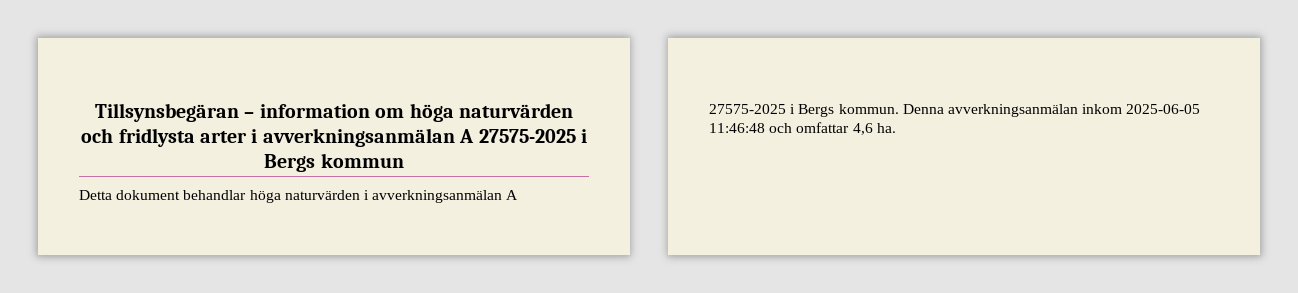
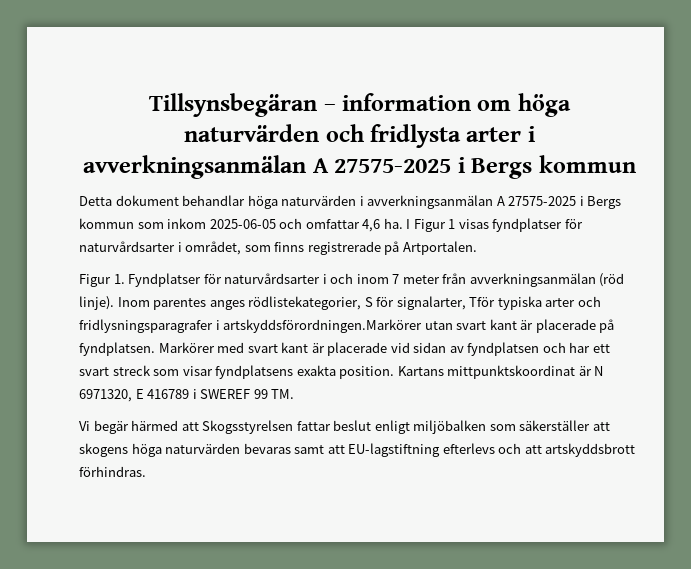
- Detta dokument behandlar höga naturvärden i avverkningsanmälan A 27575-2025 i Bergs kommun. Denna avverkningsanmälan inkom 2025-06-05 11:46:48 och omfattar 4,6 ha.
+ Detta dokument behandlar höga naturvärden i avverkningsanmälan A 27575-2025 i Bergs kommun som inkom 2025-06-05 och omfattar 4,6 ha.
+ I Figur 1 visas fyndplatser för naturvårdsarter i området, som finns registrerade på Artportalen.
+ Figur 1. Fyndplatser för naturvårdsarter i och inom 7 meter från avverkningsanmälan (röd linje). Inom parentes anges rödlistekategorier, S för signalarter, Tför typiska arter och fridlysningsparagrafer i artskyddsförordningen.Markörer utan svart kant är placerade på fyndplatsen. Markörer med svart kant är placerade vid sidan av fyndplatsen och har ett svart streck som visar fyndplatsens exakta position. Kartans mittpunktskoordinat är N 6971320, E 416789 i SWEREF 99 TM.
+ Vi begär härmed att Skogsstyrelsen fattar beslut enligt miljöbalken som säkerställer att skogens höga naturvärden bevaras samt att EU-lagstiftning efterlevs och att artskyddsbrott förhindras.

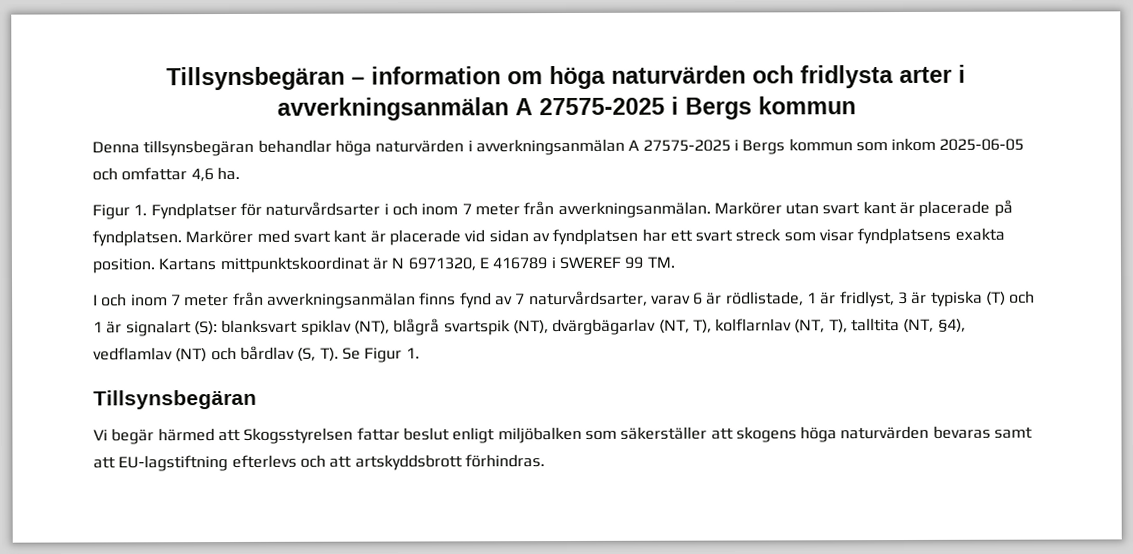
- Detta dokument behandlar höga naturvärden i avverkningsanmälan A 27575-2025 i Bergs kommun som inkom 2025-06-05 och omfattar 4,6 ha. I Figur 1 visas fyndplatser för naturvårdsarter i området, som finns registrerade på Artportalen.
+ Denna tillsynsbegäran behandlar höga naturvärden i avverkningsanmälan A 27575-2025 i Bergs kommun som inkom 2025-06-05 och omfattar 4,6 ha.
- Figur 1. Fyndplatser för naturvårdsarter i och inom 7 meter från avverkningsanmälan (röd linje). Inom parentes anges rödlistekategorier, S för signalarter, Tför typiska arter och fridlysningsparagrafer i artskyddsförordningen.Markörer utan svart kant är placerade på fyndplatsen.
+ Figur 1. Fyndplatser för naturvårdsarter i och inom 7 meter från avverkningsanmälan. Markörer utan svart kant är placerade på fyndplatsen.
- Markörer med svart kant är placerade vid sidan av fyndplatsen och har ett svart streck som visar fyndplatsens exakta position.
+ Markörer med svart kant är placerade vid sidan av fyndplatsen har ett svart streck som visar fyndplatsens exakta position.
+ I och inom 7 meter från avverkningsanmälan finns fynd av 7 naturvårdsarter, varav 6 är rödlistade, 1 är fridlyst, 3 är typiska (T) och 1 är signalart (S): blanksvart spiklav (NT), blågrå svartspik (NT), dvärgbägarlav (NT, T), kolflarnlav (NT, T), talltita (NT, §4), vedflamlav (NT) och bårdlav (S, T). Se Figur 1.
+ Tillsynsbegäran

